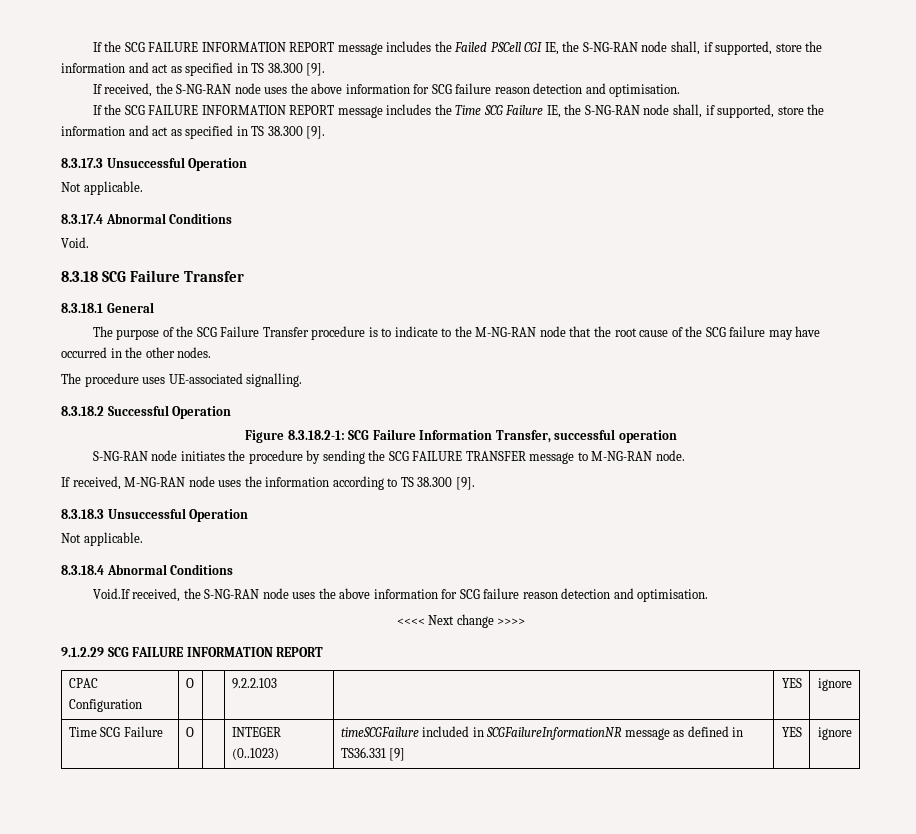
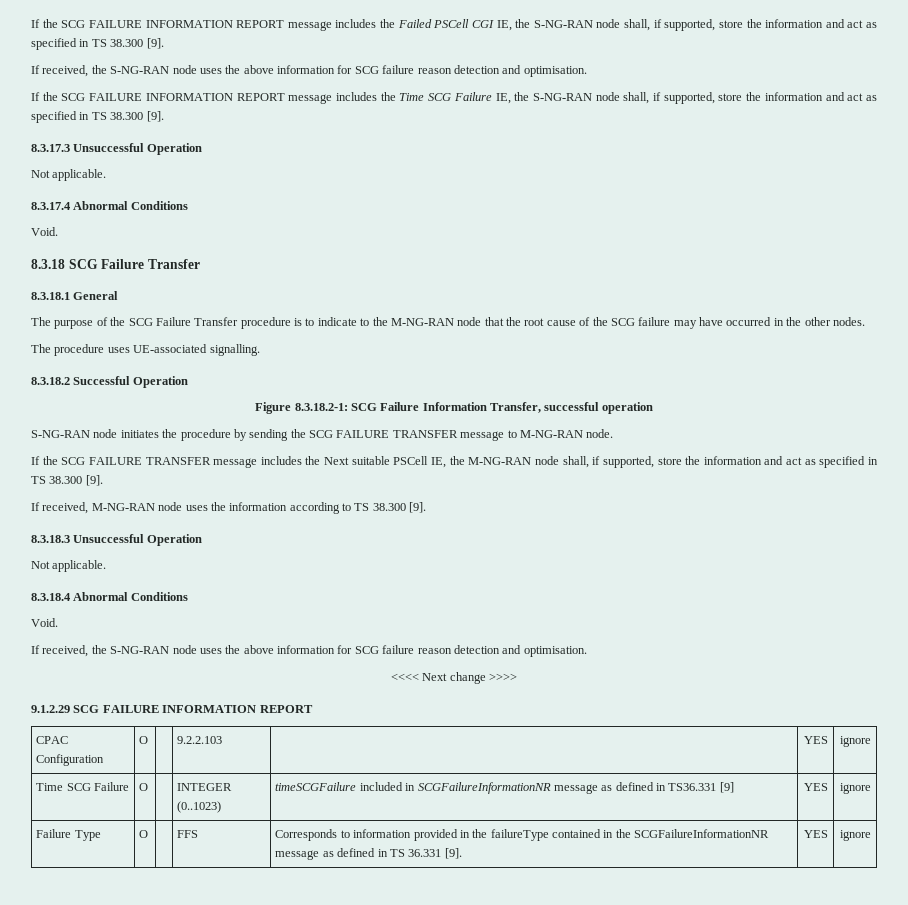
+ If the SCG FAILURE TRANSFER message includes the Next suitable PSCell IE, the M-NG-RAN node shall, if supported, store the information and act as specified in TS 38.300 [9].
  8.3.18.4 Abnormal Conditions
- Void.If received, the S-NG-RAN node uses the above information for SCG failure reason detection and optimisation.
+ Void.
+ If received, the S-NG-RAN node uses the above information for SCG failure reason detection and optimisation.
+ Failure Type | O | | FFS | Corresponds to information provided in the failureType contained in the SCGFailureInformationNR message as defined in TS 36.331 [9]. | YES | ignore

